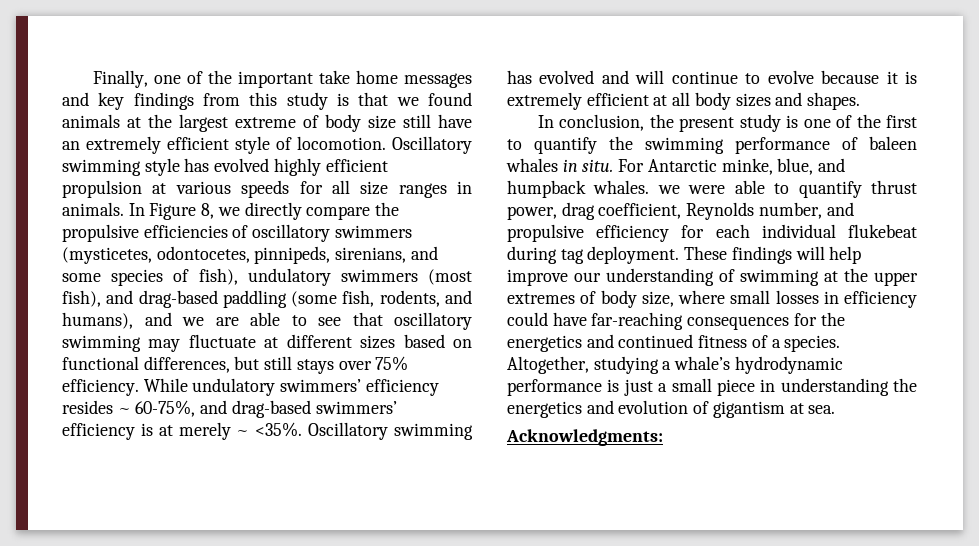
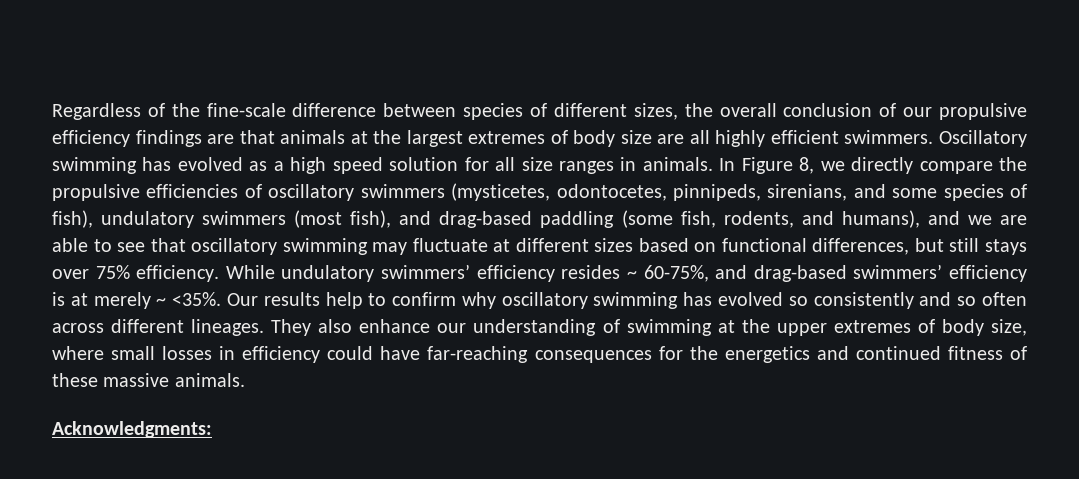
- Finally, one of the important take home messages and key findings from this study is that we found animals at the largest extreme of body size still have an extremely efficient style of locomotion. Oscillatory swimming style has evolved highly efficient propulsion at various speeds for all size ranges in animals.
+ Regardless of the fine-scale difference between species of different sizes, the overall conclusion of our propulsive efficiency findings are that animals at the largest extremes of body size are all highly efficient swimmers. Oscillatory swimming has evolved as a high speed solution for all size ranges in animals.
- Oscillatory swimming has evolved and will continue to evolve because it is extremely efficient at all body sizes and shapes.
- In conclusion, the present study is one of the first to quantify the swimming performance of baleen whales in situ. For Antarctic minke, blue, and humpback whales. we were able to quantify thrust power, drag coefficient, Reynolds number, and propulsive efficiency for each individual flukebeat during tag deployment. These findings will help improve our understanding of swimming at the upper extremes of body size, where small losses in efficiency could have far-reaching consequences for the energetics and continued fitness of a species. Altogether, studying a whale’s hydrodynamic performance is just a small piece in understanding the energetics and evolution of gigantism at sea.
+ Our results help to confirm why oscillatory swimming has evolved so consistently and so often across different lineages. They also enhance our understanding of swimming at the upper extremes of body size, where small losses in efficiency could have far-reaching consequences for the energetics and continued fitness of these massive animals.

